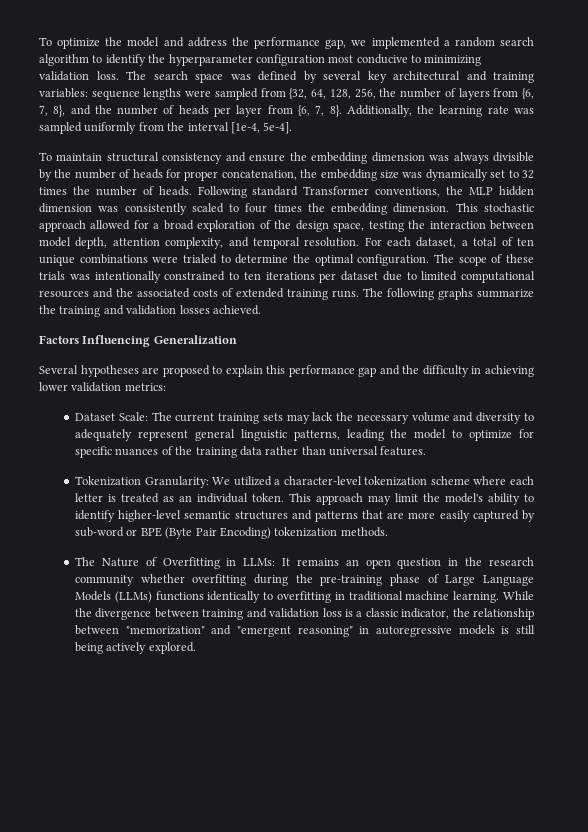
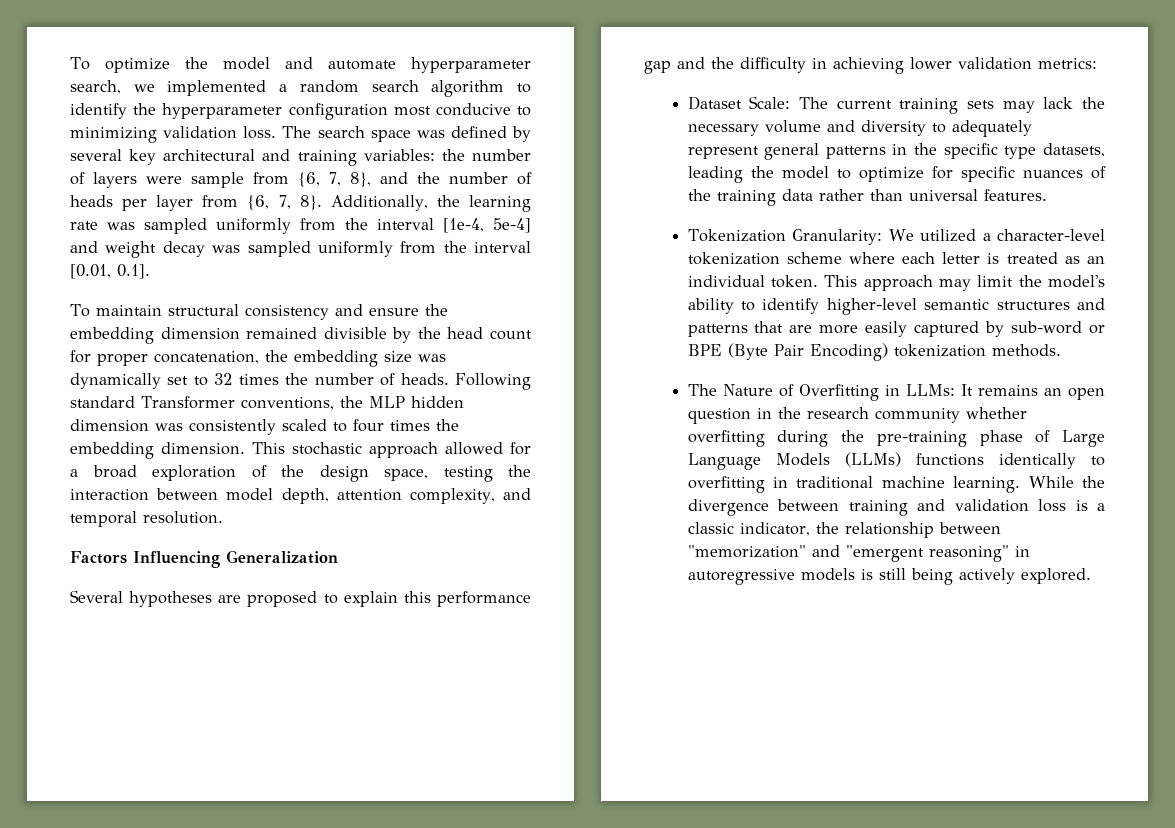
- To optimize the model and address the performance gap, we implemented a random search algorithm to identify the hyperparameter configuration most conducive to minimizing validation loss.
+ To optimize the model and automate hyperparameter search, we implemented a random search algorithm to identify the hyperparameter configuration most conducive to minimizing validation loss.
- The search space was defined by several key architectural and training variables: sequence lengths were sampled from {32, 64, 128, 256, the number of layers from {6, 7, 8}, and the number of heads per layer from {6, 7, 8}.
+ The search space was defined by several key architectural and training variables: the number of layers were sample from {6, 7, 8}, and the number of heads per layer from {6, 7, 8}.
- Additionally, the learning rate was sampled uniformly from the interval [1e-4, 5e-4].
+ Additionally, the learning rate was sampled uniformly from the interval [1e-4, 5e-4] and weight decay was sampled uniformly from the interval [0.01, 0.1].
- To maintain structural consistency and ensure the embedding dimension was always divisible by the number of heads for proper concatenation, the embedding size was dynamically set to 32 times the number of heads.
+ To maintain structural consistency and ensure the embedding dimension remained divisible by the head count for proper concatenation, the embedding size was dynamically set to 32 times the number of heads.
- For each dataset, a total of ten unique combinations were trialed to determine the optimal configuration. The scope of these trials was intentionally constrained to ten iterations per dataset due to limited computational resources and the associated costs of extended training runs. The following graphs summarize the training and validation losses achieved.
- Dataset Scale: The current training sets may lack the necessary volume and diversity to adequately represent general linguistic patterns, leading the model to optimize for specific nuances of the training data rather than universal features.
+ Dataset Scale: The current training sets may lack the necessary volume and diversity to adequately represent general patterns in the specific type datasets, leading the model to optimize for specific nuances of the training data rather than universal features.

